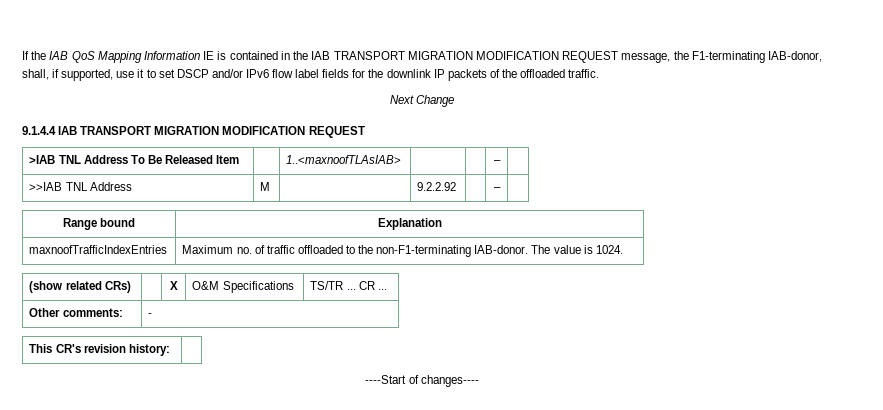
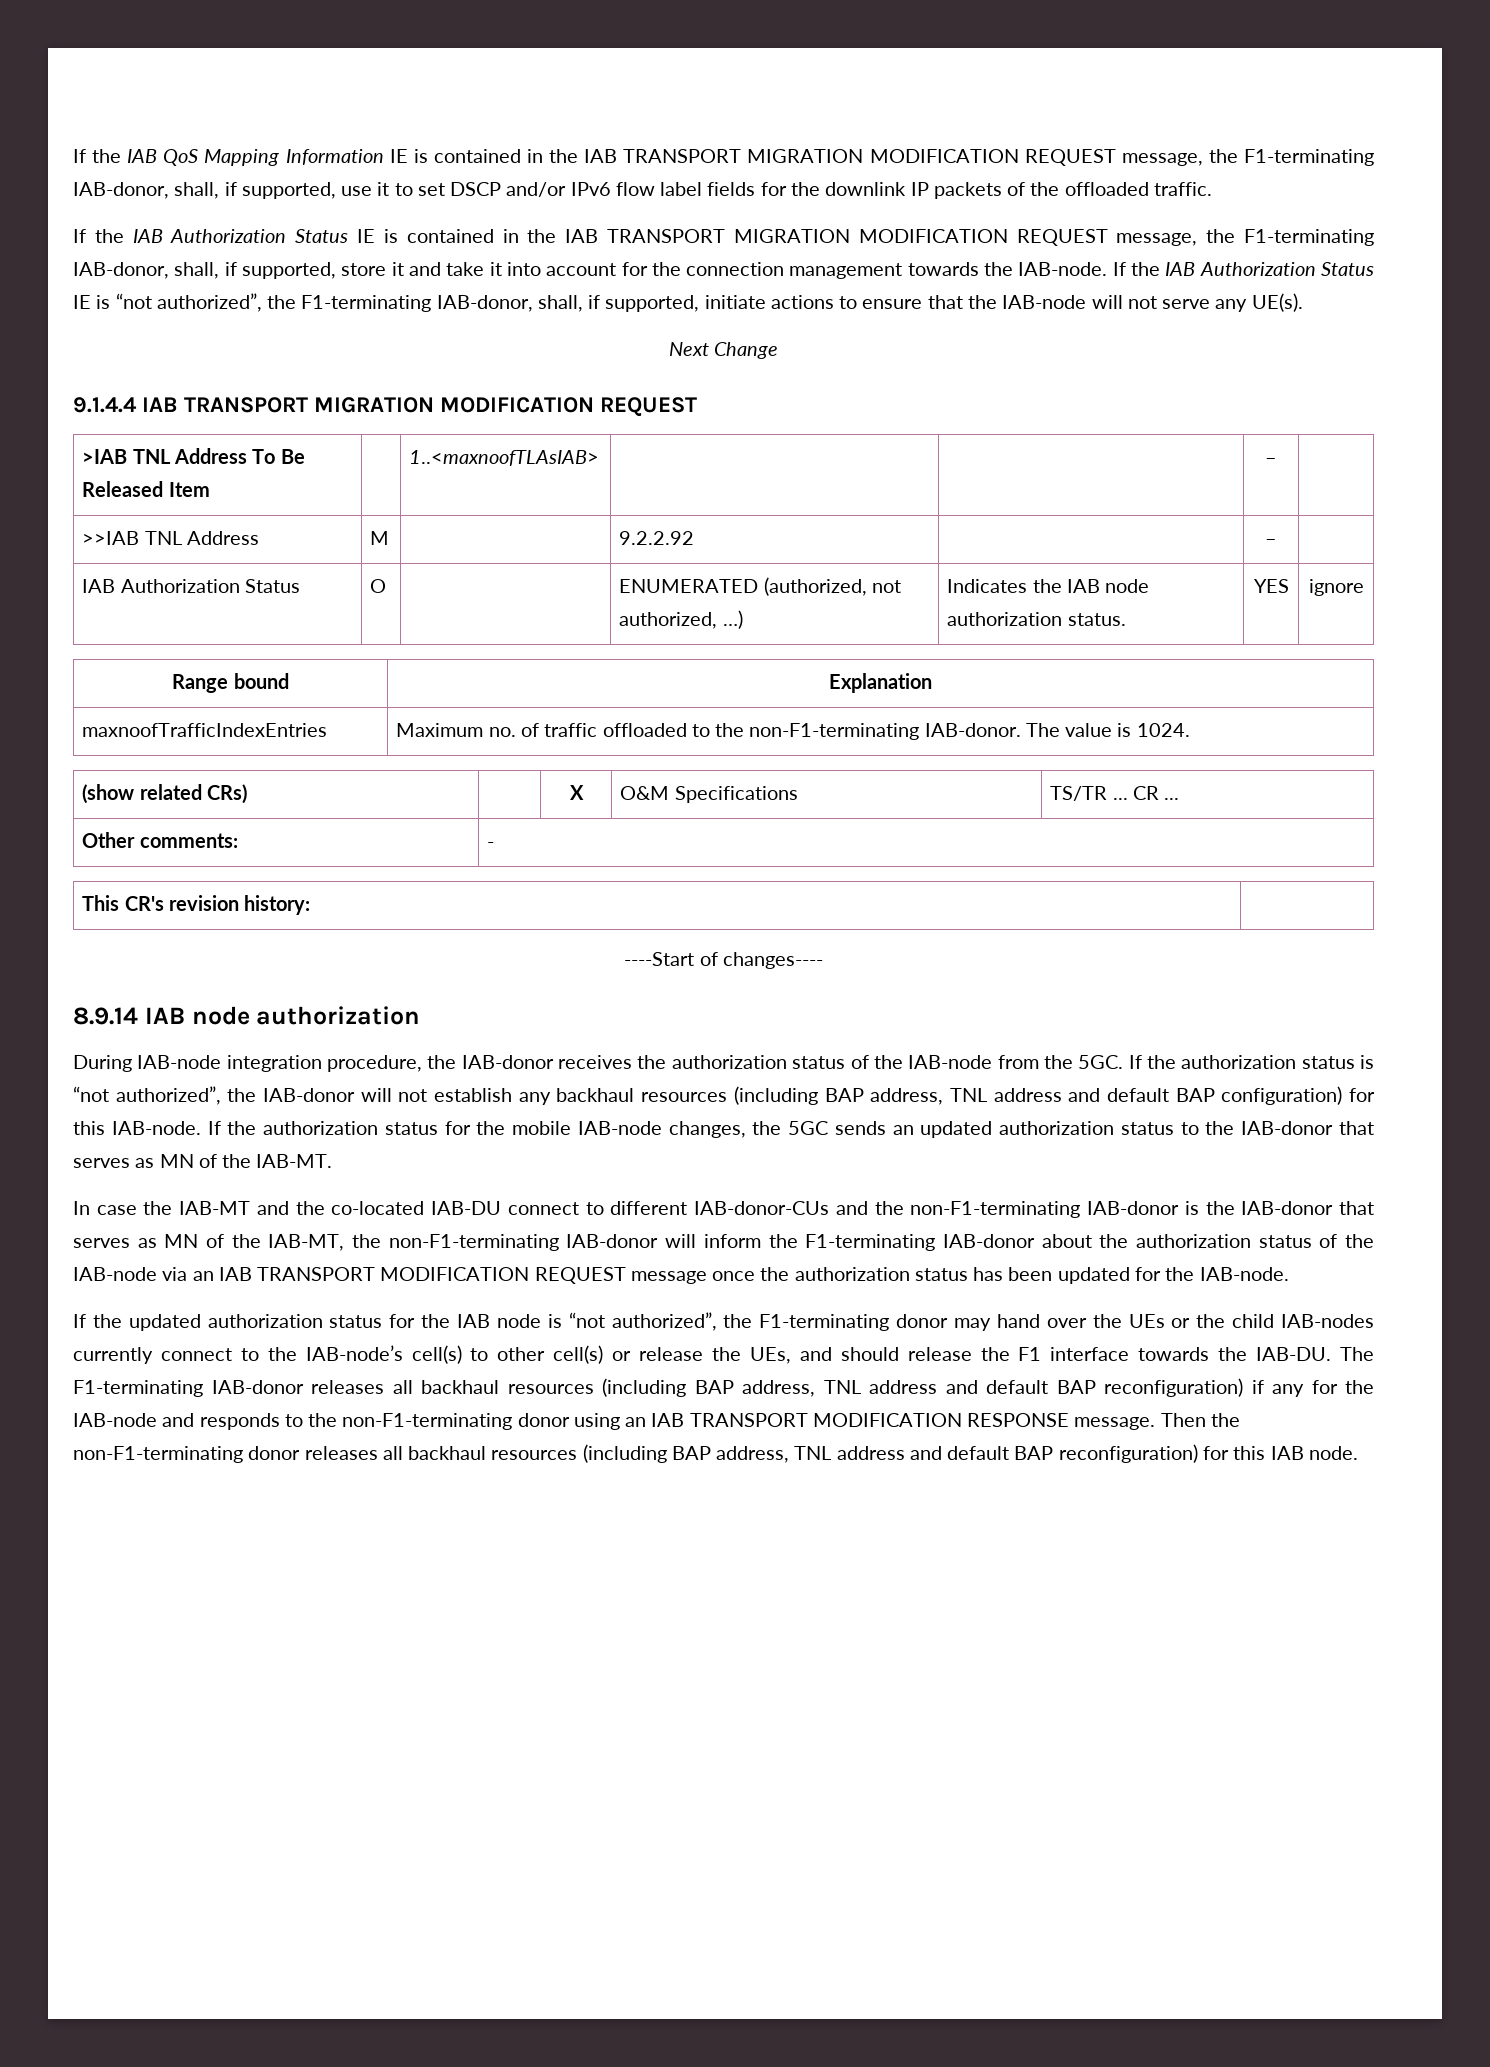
+ If the IAB Authorization Status IE is contained in the IAB TRANSPORT MIGRATION MODIFICATION REQUEST message, the F1-terminating IAB-donor, shall, if supported, store it and take it into account for the connection management towards the IAB-node. If the IAB Authorization Status IE is “not authorized”, the F1-terminating IAB-donor, shall, if supported, initiate actions to ensure that the IAB-node will not serve any UE(s).
+ IAB Authorization Status | O | | ENUMERATED (authorized, not authorized, …) | Indicates the IAB node authorization status. | YES | ignore
+ 8.9.14 IAB node authorization
+ During IAB-node integration procedure, the IAB-donor receives the authorization status of the IAB-node from the 5GC. If the authorization status is “not authorized”, the IAB-donor will not establish any backhaul resources (including BAP address, TNL address and default BAP configuration) for this IAB-node. If the authorization status for the mobile IAB-node changes, the 5GC sends an updated authorization status to the IAB-donor that serves as MN of the IAB-MT.
+ In case the IAB-MT and the co-located IAB-DU connect to different IAB-donor-CUs and the non-F1-terminating IAB-donor is the IAB-donor that serves as MN of the IAB-MT, the non-F1-terminating IAB-donor will inform the F1-terminating IAB-donor about the authorization status of the IAB-node via an IAB TRANSPORT MODIFICATION REQUEST message once the authorization status has been updated for the IAB-node.
+ If the updated authorization status for the IAB node is “not authorized”, the F1-terminating donor may hand over the UEs or the child IAB-nodes currently connect to the IAB-node’s cell(s) to other cell(s) or release the UEs, and should release the F1 interface towards the IAB-DU. The F1-terminating IAB-donor releases all backhaul resources (including BAP address, TNL address and default BAP reconfiguration) if any for the IAB-node and responds to the non-F1-terminating donor using an IAB TRANSPORT MODIFICATION RESPONSE message. Then the non-F1-terminating donor releases all backhaul resources (including BAP address, TNL address and default BAP reconfiguration) for this IAB node.

